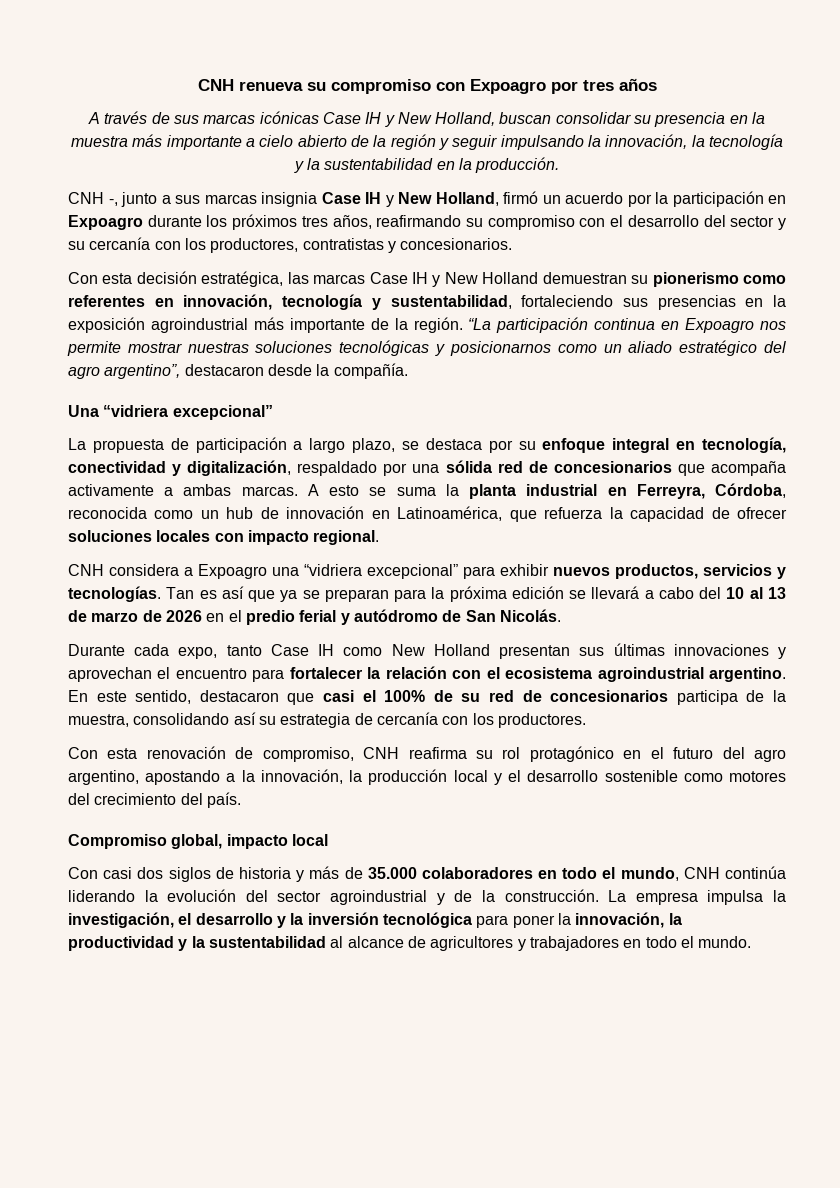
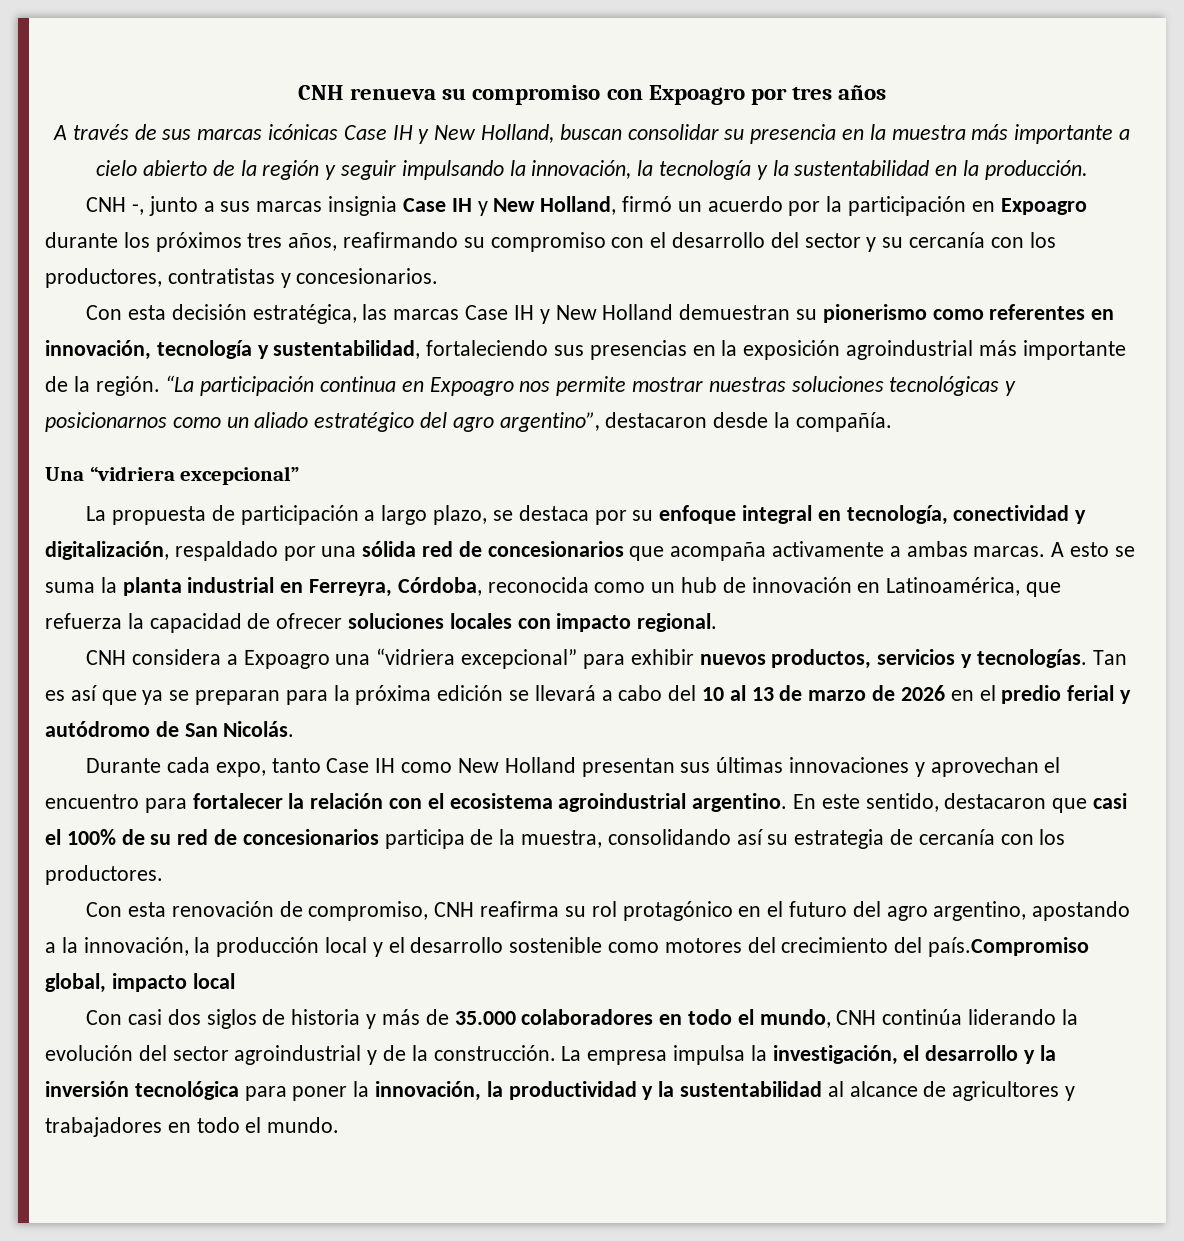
- Con esta renovación de compromiso, CNH reafirma su rol protagónico en el futuro del agro argentino, apostando a la innovación, la producción local y el desarrollo sostenible como motores del crecimiento del país.
- Compromiso global, impacto local
+ Con esta renovación de compromiso, CNH reafirma su rol protagónico en el futuro del agro argentino, apostando a la innovación, la producción local y el desarrollo sostenible como motores del crecimiento del país.Compromiso global, impacto local

